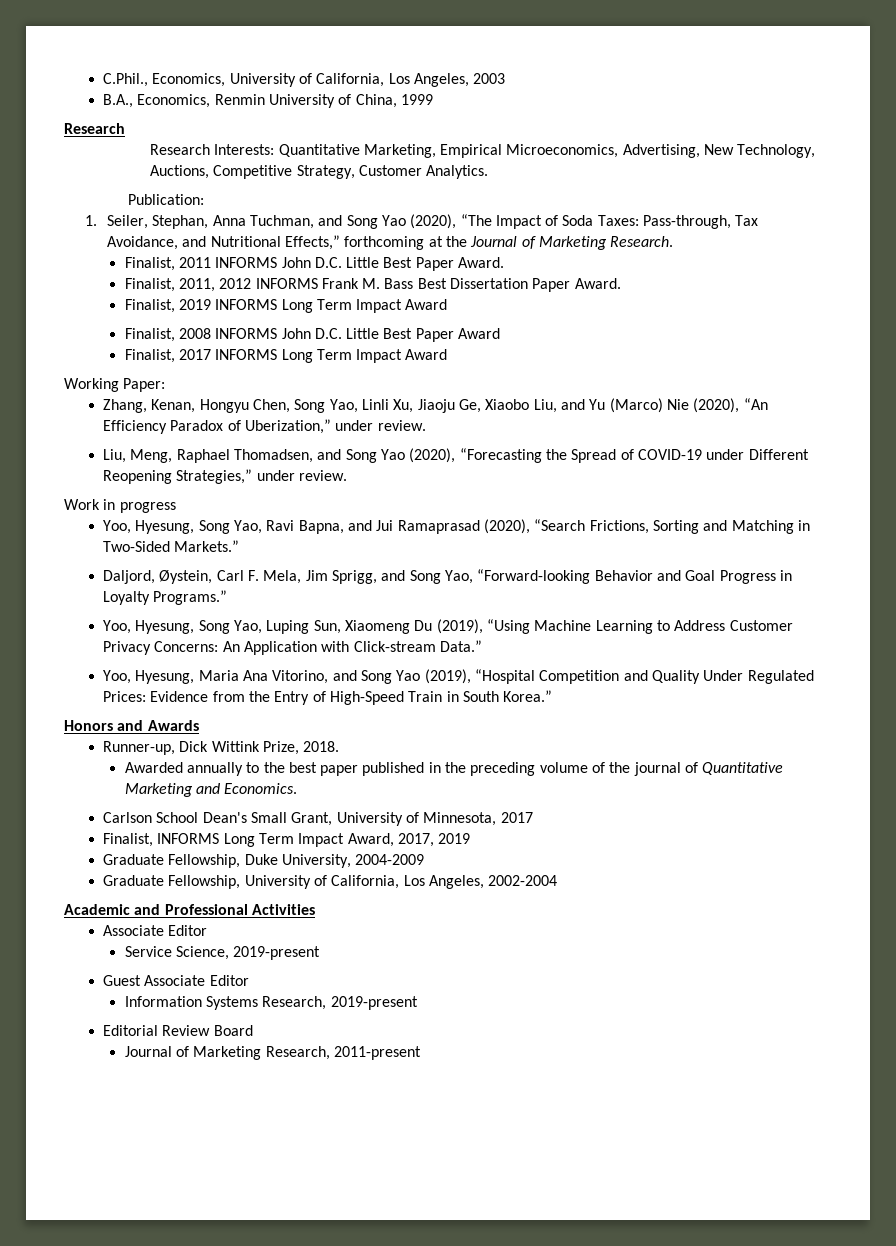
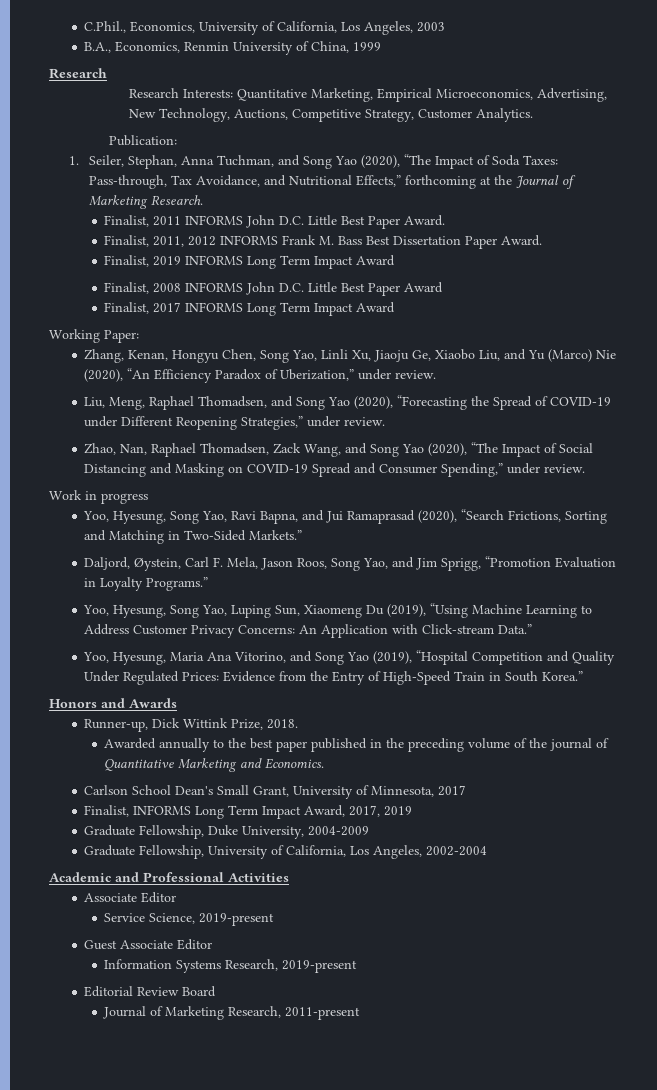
+ Zhao, Nan, Raphael Thomadsen, Zack Wang, and Song Yao (2020), “The Impact of Social Distancing and Masking on COVID-19 Spread and Consumer Spending,” under review.
- Daljord, Øystein, Carl F. Mela, Jim Sprigg, and Song Yao, “Forward-looking Behavior and Goal Progress in Loyalty Programs.”
+ Daljord, Øystein, Carl F. Mela, Jason Roos, Song Yao, and Jim Sprigg, “Promotion Evaluation in Loyalty Programs.”

